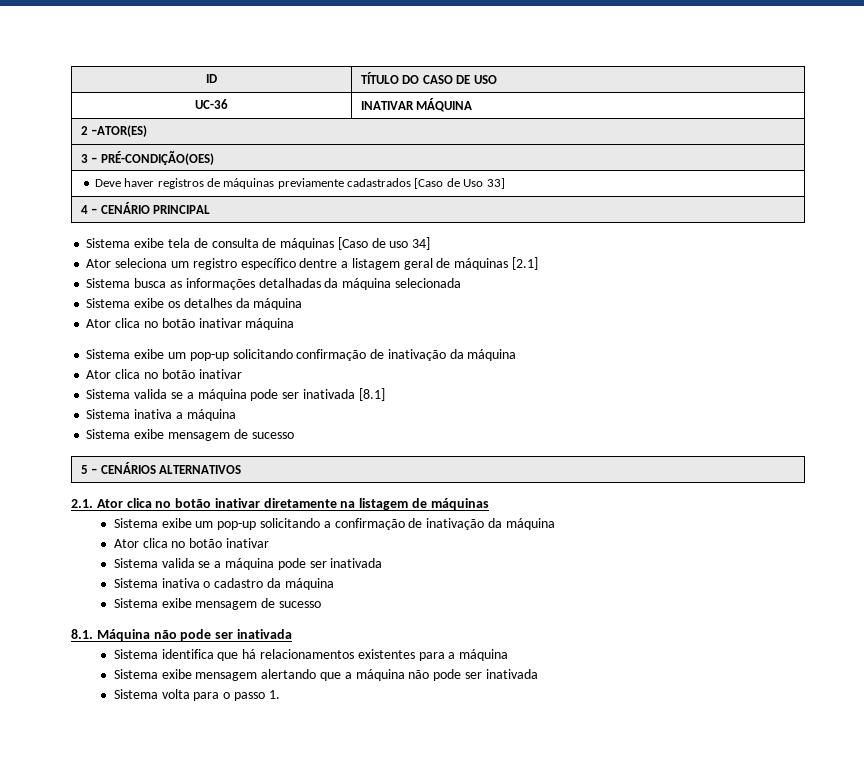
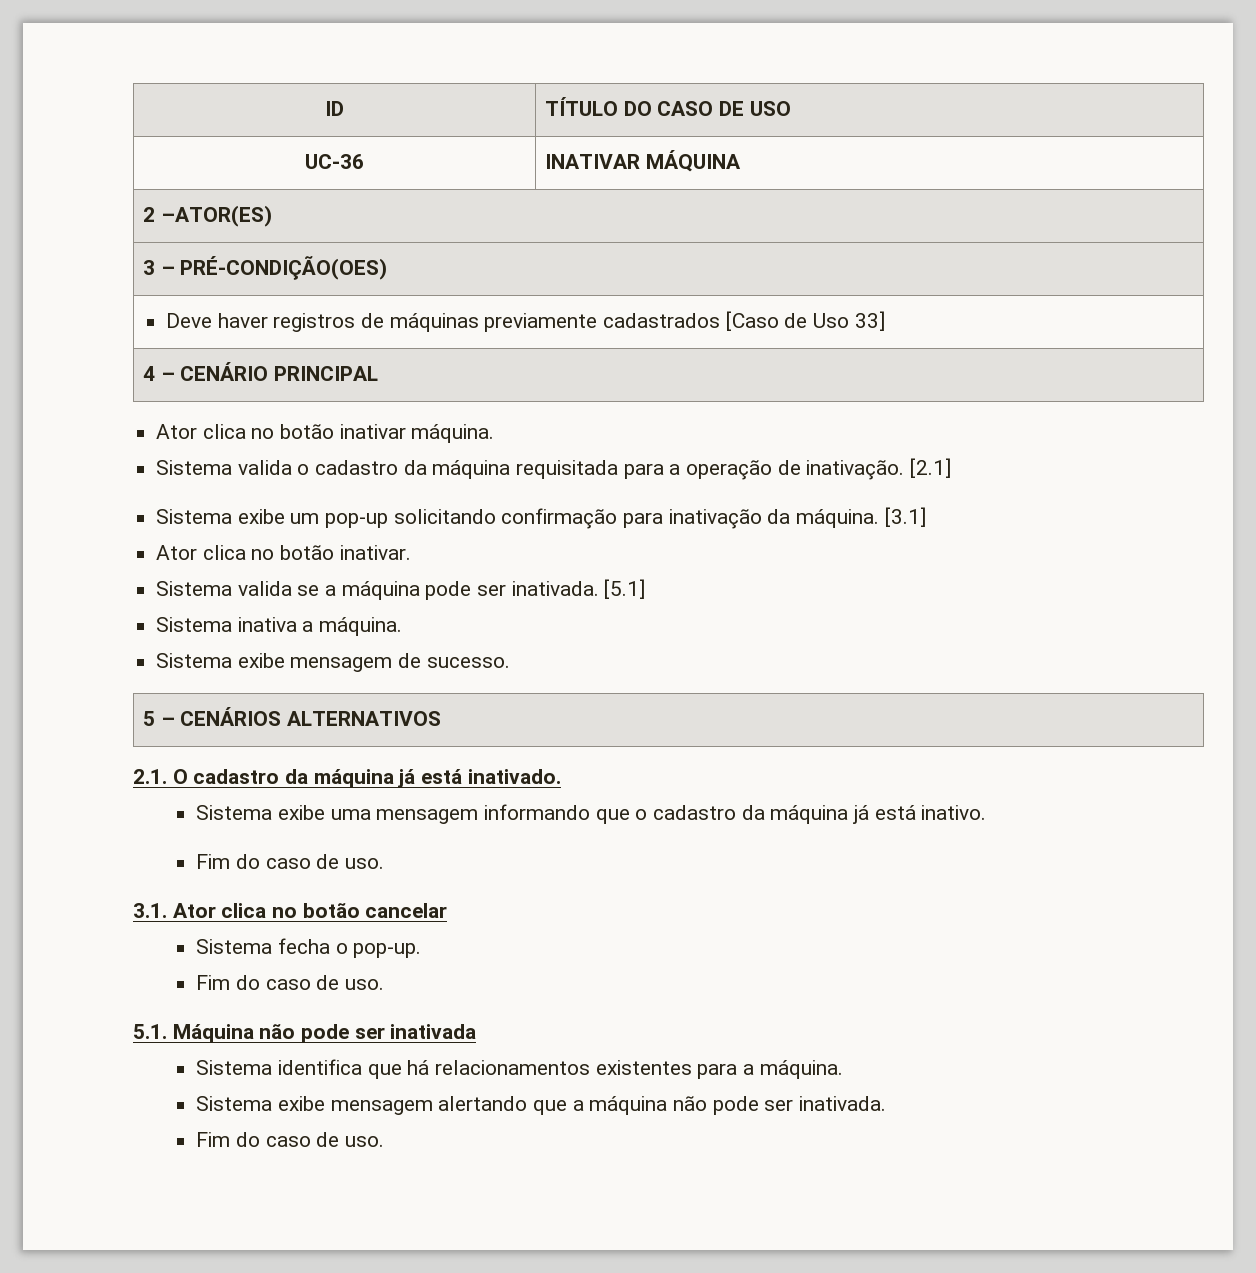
- Sistema exibe tela de consulta de máquinas [Caso de uso 34]
- Ator seleciona um registro específico dentre a listagem geral de máquinas [2.1]
- Sistema busca as informações detalhadas da máquina selecionada
- Sistema exibe os detalhes da máquina
- Ator clica no botão inativar máquina
+ Ator clica no botão inativar máquina.
+ Sistema valida o cadastro da máquina requisitada para a operação de inativação. [2.1]
- Sistema exibe um pop-up solicitando confirmação de inativação da máquina
- Ator clica no botão inativar
- Sistema valida se a máquina pode ser inativada [8.1]
+ Sistema exibe um pop-up solicitando confirmação para inativação da máquina. [3.1]
+ Ator clica no botão inativar.
+ Sistema valida se a máquina pode ser inativada. [5.1]
- Sistema inativa a máquina
- Sistema exibe mensagem de sucesso
+ Sistema inativa a máquina.
+ Sistema exibe mensagem de sucesso.
- 2.1. Ator clica no botão inativar diretamente na listagem de máquinas
- Sistema exibe um pop-up solicitando a confirmação de inativação da máquina
- Ator clica no botão inativar
- Sistema valida se a máquina pode ser inativada
- Sistema inativa o cadastro da máquina
- Sistema exibe mensagem de sucesso
- 8.1. Máquina não pode ser inativada
+ 2.1. O cadastro da máquina já está inativado.
+ Sistema exibe uma mensagem informando que o cadastro da máquina já está inativo.
+ Fim do caso de uso.
+ 3.1. Ator clica no botão cancelar
+ Sistema fecha o pop-up.
+ Fim do caso de uso.
+ 5.1. Máquina não pode ser inativada
- Sistema identifica que há relacionamentos existentes para a máquina
+ Sistema identifica que há relacionamentos existentes para a máquina.
- Sistema exibe mensagem alertando que a máquina não pode ser inativada
- Sistema volta para o passo 1.
+ Sistema exibe mensagem alertando que a máquina não pode ser inativada.
+ Fim do caso de uso.

